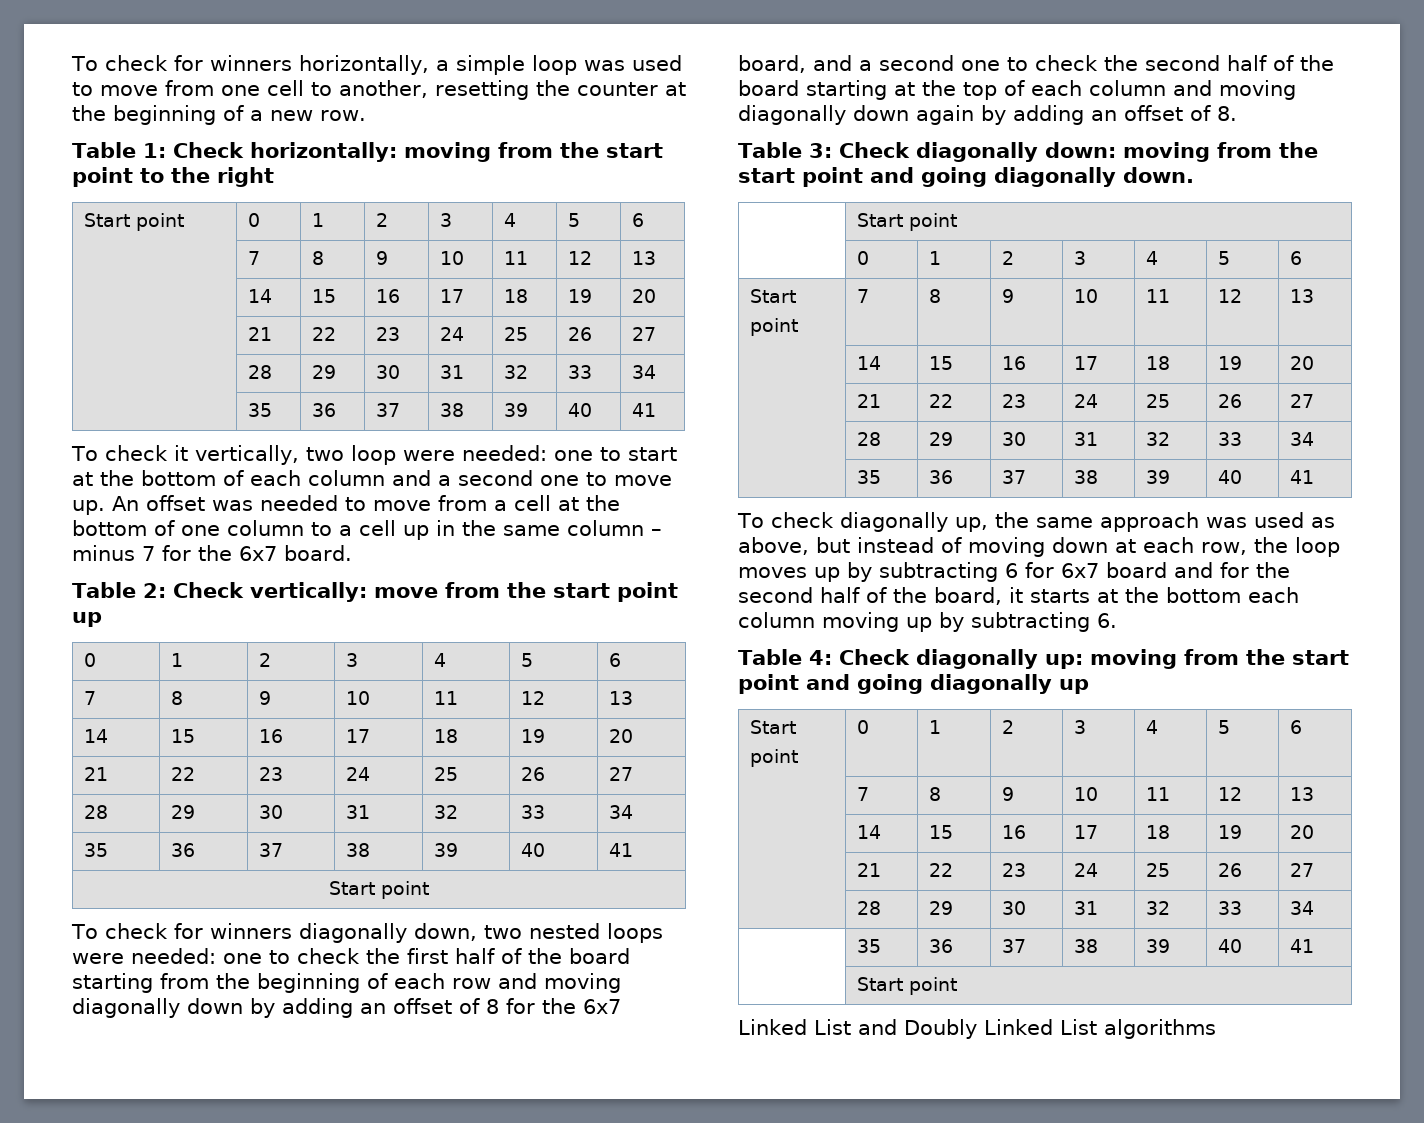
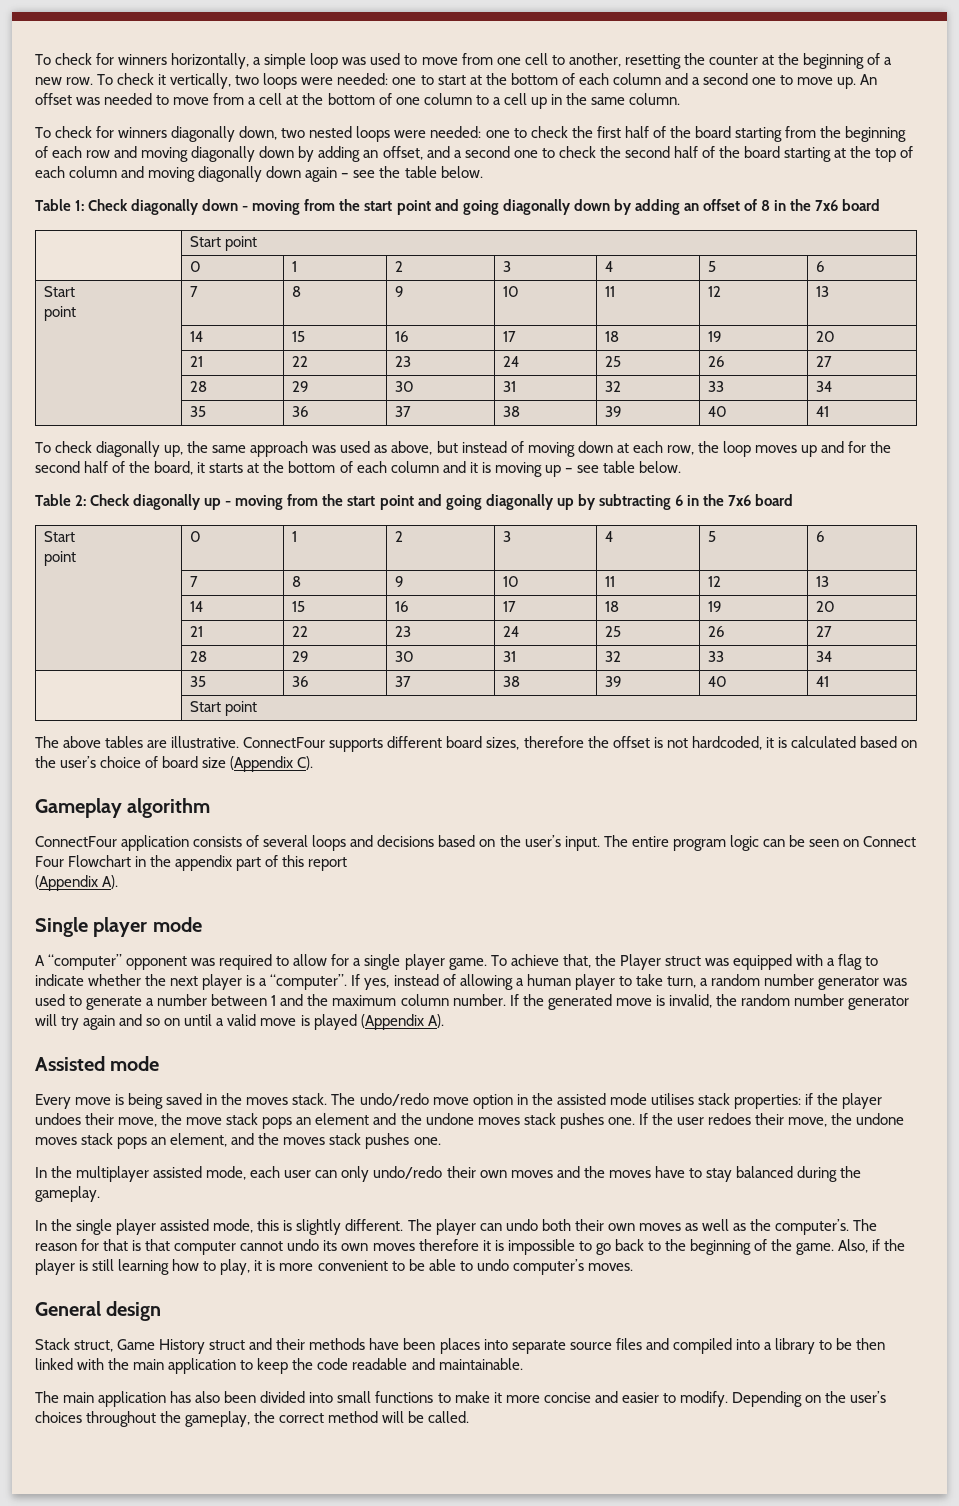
- To check for winners horizontally, a simple loop was used to move from one cell to another, resetting the counter at the beginning of a new row.
- Table 1: Check horizontally: moving from the start point to the right
- Start point | 0 | 1 | 2 | 3 | 4 | 5 | 6
- | 7 | 8 | 9 | 10 | 11 | 12 | 13
- | 14 | 15 | 16 | 17 | 18 | 19 | 20
- | 21 | 22 | 23 | 24 | 25 | 26 | 27
- | 28 | 29 | 30 | 31 | 32 | 33 | 34
- | 35 | 36 | 37 | 38 | 39 | 40 | 41
- To check it vertically, two loop were needed: one to start at the bottom of each column and a second one to move up.
+ To check for winners horizontally, a simple loop was used to move from one cell to another, resetting the counter at the beginning of a new row. To check it vertically, two loops were needed: one to start at the bottom of each column and a second one to move up.
- An offset was needed to move from a cell at the bottom of one column to a cell up in the same column – minus 7 for the 6x7 board.
- Table 2: Check vertically: move from the start point up
- 0 | 1 | 2 | 3 | 4 | 5 | 6
- 7 | 8 | 9 | 10 | 11 | 12 | 13
- 14 | 15 | 16 | 17 | 18 | 19 | 20
- 21 | 22 | 23 | 24 | 25 | 26 | 27
- 28 | 29 | 30 | 31 | 32 | 33 | 34
- 35 | 36 | 37 | 38 | 39 | 40 | 41
- Start point
+ An offset was needed to move from a cell at the bottom of one column to a cell up in the same column.
- To check for winners diagonally down, two nested loops were needed: one to check the first half of the board starting from the beginning of each row and moving diagonally down by adding an offset of 8 for the 6x7 board, and a second one to check the second half of the board starting at the top of each column and moving diagonally down again by adding an offset of 8.
- Table 3: Check diagonally down: moving from the start point and going diagonally down.
+ To check for winners diagonally down, two nested loops were needed: one to check the first half of the board starting from the beginning of each row and moving diagonally down by adding an offset, and a second one to check the second half of the board starting at the top of each column and moving diagonally down again – see the table below.
+ Table 1: Check diagonally down - moving from the start point and going diagonally down by adding an offset of 8 in the 7x6 board
- To check diagonally up, the same approach was used as above, but instead of moving down at each row, the loop moves up by subtracting 6 for 6x7 board and for the second half of the board, it starts at the bottom each column moving up by subtracting 6.
- Table 4: Check diagonally up: moving from the start point and going diagonally up
+ To check diagonally up, the same approach was used as above, but instead of moving down at each row, the loop moves up and for the second half of the board, it starts at the bottom of each column and it is moving up – see table below.
+ Table 2: Check diagonally up - moving from the start point and going diagonally up by subtracting 6 in the 7x6 board
- Linked List and Doubly Linked List algorithms
+ The above tables are illustrative. ConnectFour supports different board sizes, therefore the offset is not hardcoded, it is calculated based on the user’s choice of board size (Appendix C).
+ Gameplay algorithm
+ ConnectFour application consists of several loops and decisions based on the user’s input. The entire program logic can be seen on Connect Four Flowchart in the appendix part of this report
+ (Appendix A).
+ Single player mode
+ A “computer” opponent was required to allow for a single player game. To achieve that, the Player struct was equipped with a flag to indicate whether the next player is a “computer”. If yes, instead of allowing a human player to take turn, a random number generator was used to generate a number between 1 and the maximum column number. If the generated move is invalid, the random number generator will try again and so on until a valid move is played (Appendix A).
+ Assisted mode
+ Every move is being saved in the moves stack. The undo/redo move option in the assisted mode utilises stack properties: if the player undoes their move, the move stack pops an element and the undone moves stack pushes one. If the user redoes their move, the undone moves stack pops an element, and the moves stack pushes one.
+ In the multiplayer assisted mode, each user can only undo/redo their own moves and the moves have to stay balanced during the gameplay.
+ In the single player assisted mode, this is slightly different. The player can undo both their own moves as well as the computer’s. The reason for that is that computer cannot undo its own moves therefore it is impossible to go back to the beginning of the game. Also, if the player is still learning how to play, it is more convenient to be able to undo computer’s moves.
+ General design
+ Stack struct, Game History struct and their methods have been places into separate source files and compiled into a library to be then linked with the main application to keep the code readable and maintainable.
+ The main application has also been divided into small functions to make it more concise and easier to modify. Depending on the user’s choices throughout the gameplay, the correct method will be called.

